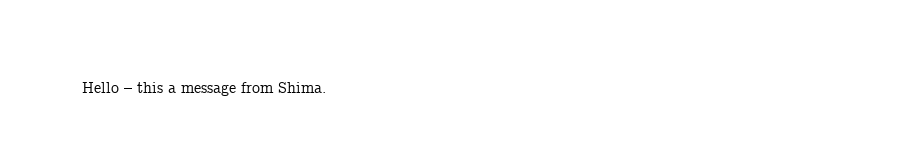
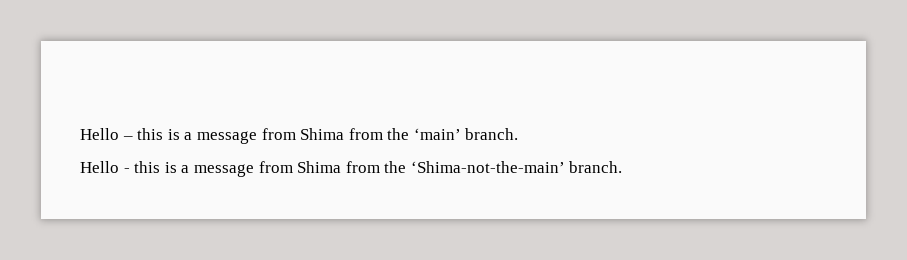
- Hello – this a message from Shima.
+ Hello – this is a message from Shima from the ‘main’ branch.
+ Hello - this is a message from Shima from the ‘Shima-not-the-main’ branch.

